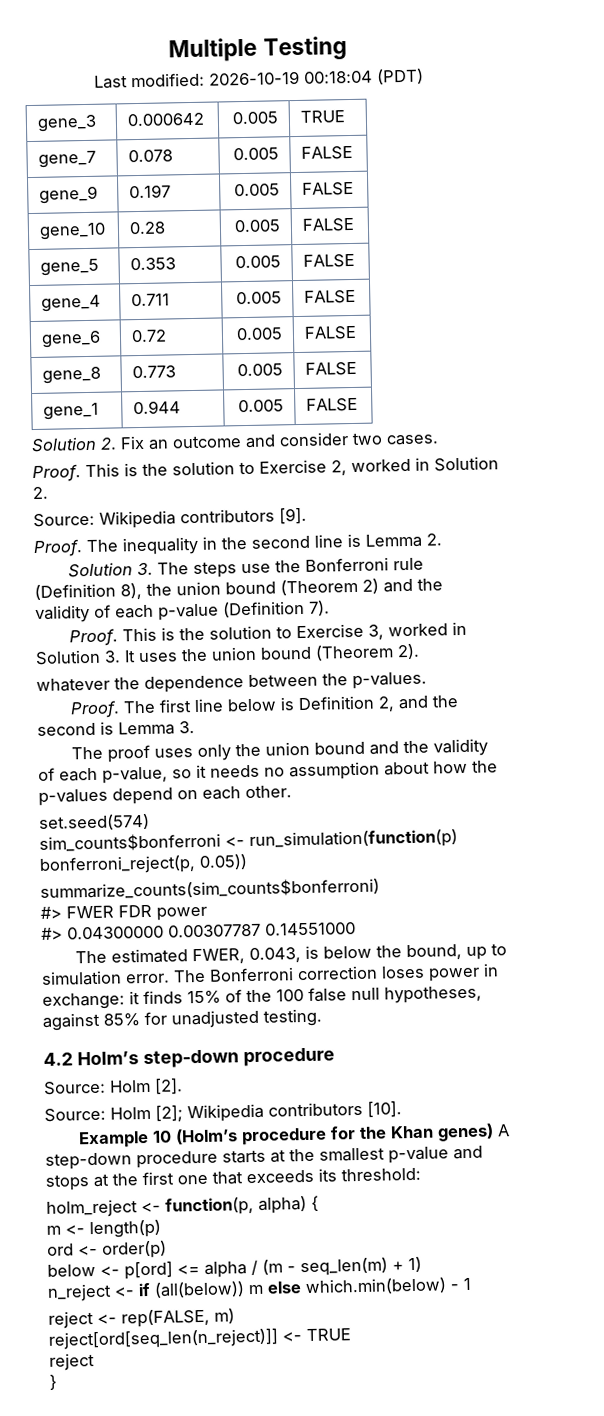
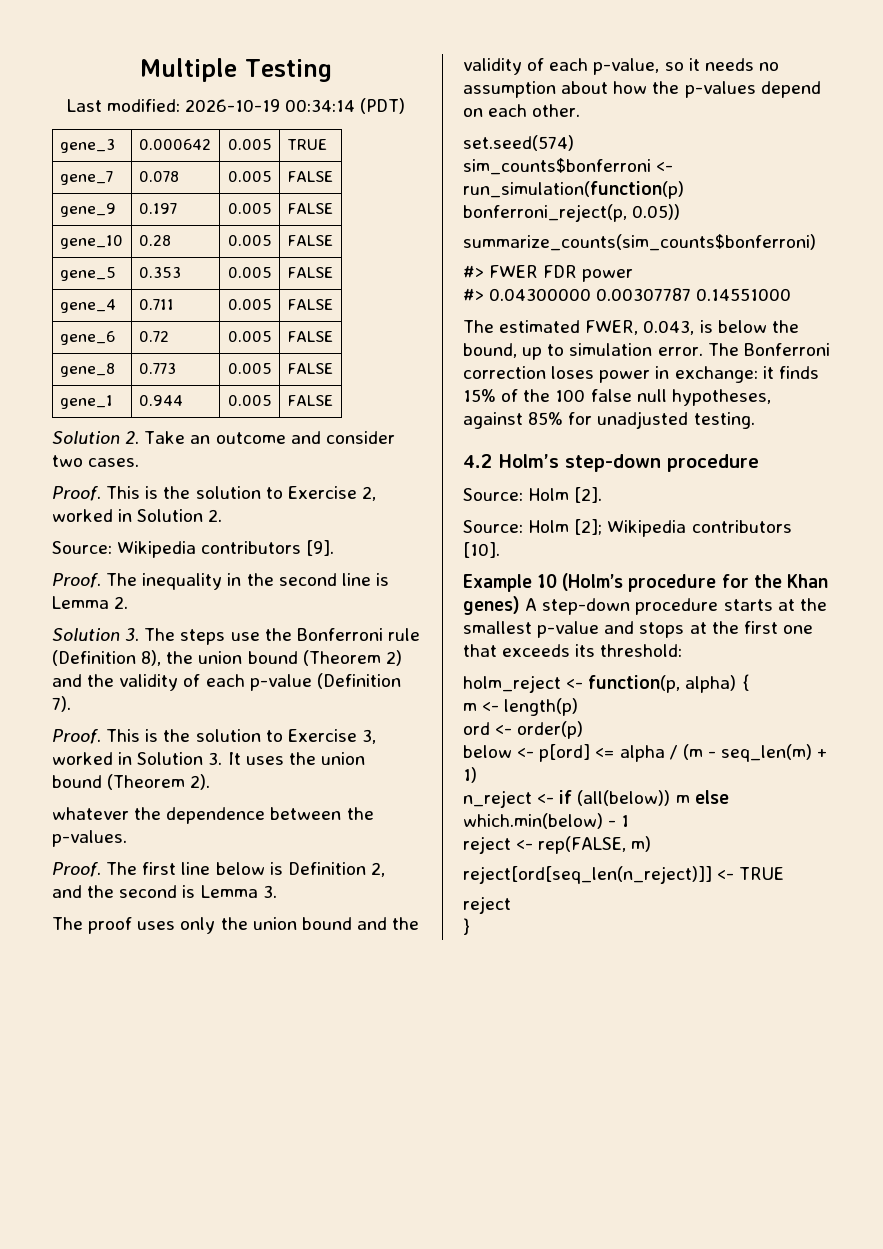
- Last modified: 2026-10-19 00:18:04 (PDT)
+ Last modified: 2026-10-19 00:34:14 (PDT)
- Solution 2. Fix an outcome and consider two cases.
+ Solution 2. Take an outcome and consider two cases.

